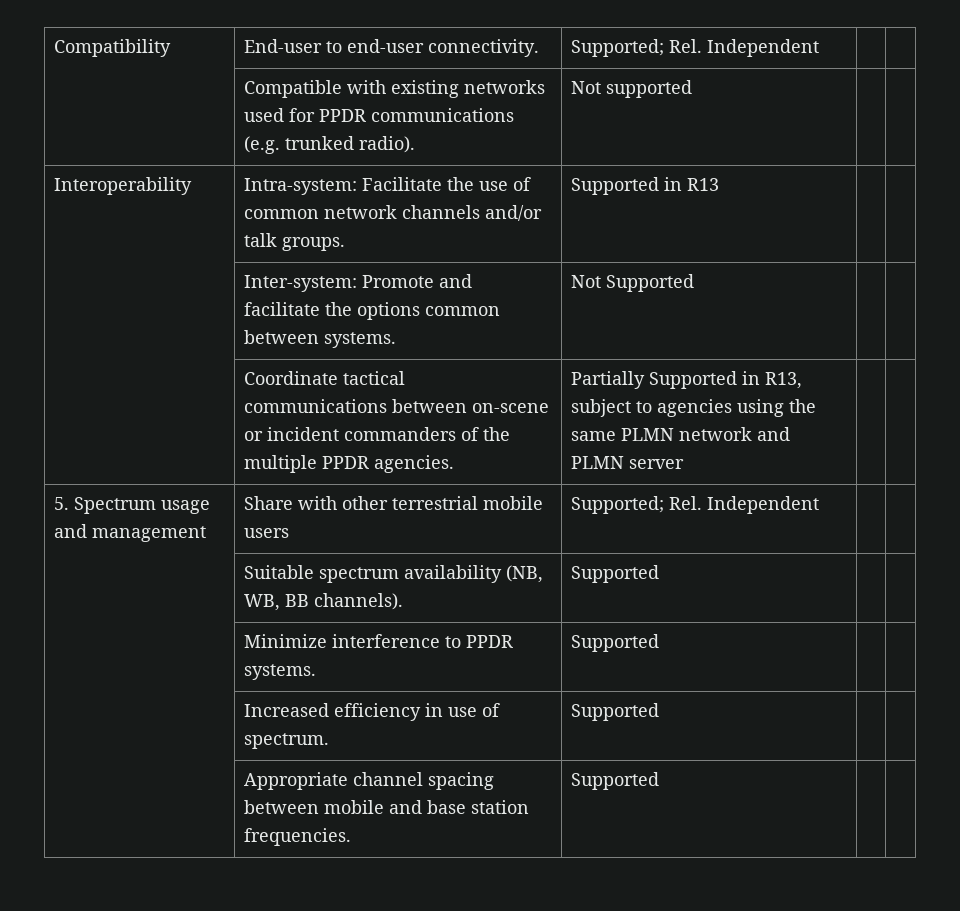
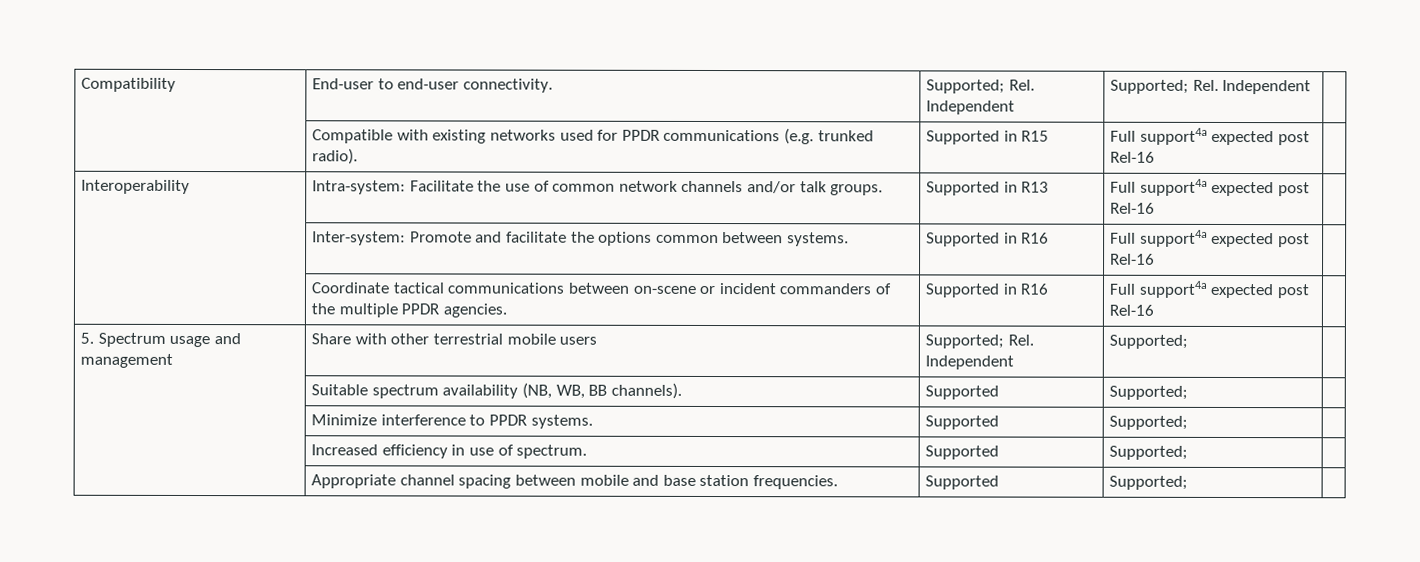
- Compatibility | End-user to end-user connectivity. | Supported; Rel. Independent | |
+ Compatibility | End-user to end-user connectivity. | Supported; Rel. Independent | Supported; Rel. Independent |
- | Compatible with existing networks used for PPDR communications (e.g. trunked radio). | Not supported | |
+ | Compatible with existing networks used for PPDR communications (e.g. trunked radio). | Supported in R15 | Full support4a expected post Rel-16 |
- Interoperability | Intra-system: Facilitate the use of common network channels and/or talk groups. | Supported in R13 | |
+ Interoperability | Intra-system: Facilitate the use of common network channels and/or talk groups. | Supported in R13 | Full support4a expected post Rel-16 |
- | Inter-system: Promote and facilitate the options common between systems. | Not Supported | |
+ | Inter-system: Promote and facilitate the options common between systems. | Supported in R16 | Full support4a expected post Rel-16 |
- | Coordinate tactical communications between on-scene or incident commanders of the multiple PPDR agencies. | Partially Supported in R13, subject to agencies using the same PLMN network and PLMN server | |
+ | Coordinate tactical communications between on-scene or incident commanders of the multiple PPDR agencies. | Supported in R16 | Full support4a expected post Rel-16 |
- 5. Spectrum usage and management | Share with other terrestrial mobile users | Supported; Rel. Independent | |
+ 5. Spectrum usage and management | Share with other terrestrial mobile users | Supported; Rel. Independent | Supported; |
- | Suitable spectrum availability (NB, WB, BB channels). | Supported | |
+ | Suitable spectrum availability (NB, WB, BB channels). | Supported | Supported; |
- | Minimize interference to PPDR systems. | Supported | |
+ | Minimize interference to PPDR systems. | Supported | Supported; |
- | Increased efficiency in use of spectrum. | Supported | |
+ | Increased efficiency in use of spectrum. | Supported | Supported; |
- | Appropriate channel spacing between mobile and base station frequencies. | Supported | |
+ | Appropriate channel spacing between mobile and base station frequencies. | Supported | Supported; |

